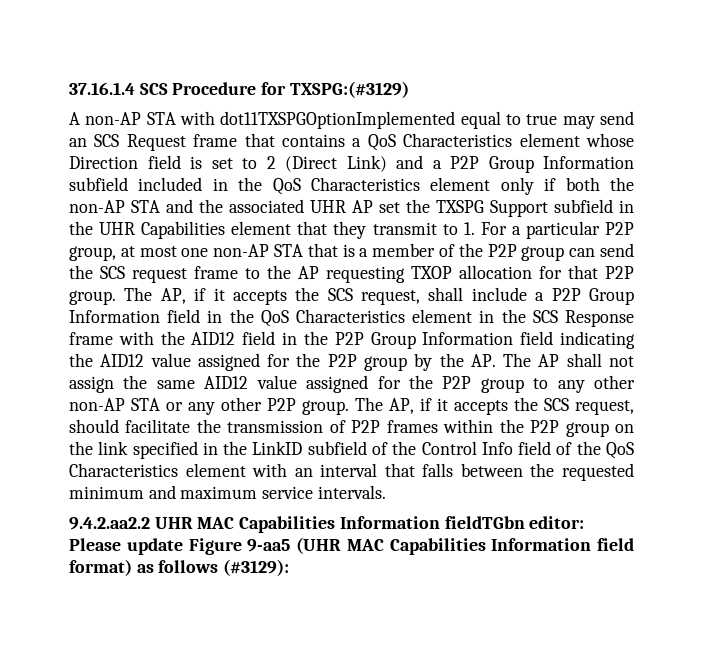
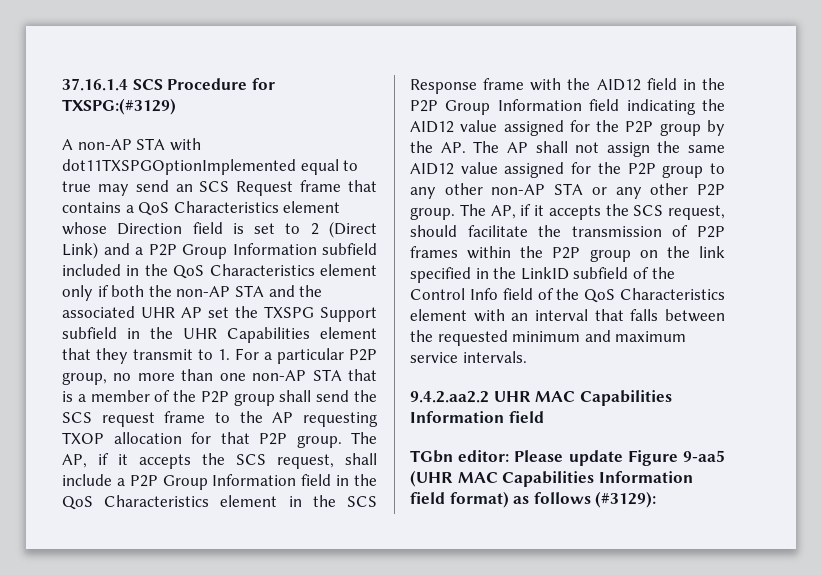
- A non-AP STA with dot11TXSPGOptionImplemented equal to true may send an SCS Request frame that contains a QoS Characteristics element whose Direction field is set to 2 (Direct Link) and a P2P Group Information subfield included in the QoS Characteristics element only if both the non-AP STA and the associated UHR AP set the TXSPG Support subfield in the UHR Capabilities element that they transmit to 1. For a particular P2P group, at most one non-AP STA that is a member of the P2P group can send the SCS request frame to the AP requesting TXOP allocation for that P2P group.
+ A non-AP STA with dot11TXSPGOptionImplemented equal to true may send an SCS Request frame that contains a QoS Characteristics element whose Direction field is set to 2 (Direct Link) and a P2P Group Information subfield included in the QoS Characteristics element only if both the non-AP STA and the associated UHR AP set the TXSPG Support subfield in the UHR Capabilities element that they transmit to 1. For a particular P2P group, no more than one non-AP STA that is a member of the P2P group shall send the SCS request frame to the AP requesting TXOP allocation for that P2P group.
- 9.4.2.aa2.2 UHR MAC Capabilities Information fieldTGbn editor: Please update Figure 9-aa5 (UHR MAC Capabilities Information field format) as follows (#3129):
+ 9.4.2.aa2.2 UHR MAC Capabilities Information field
+ TGbn editor: Please update Figure 9-aa5 (UHR MAC Capabilities Information field format) as follows (#3129):

